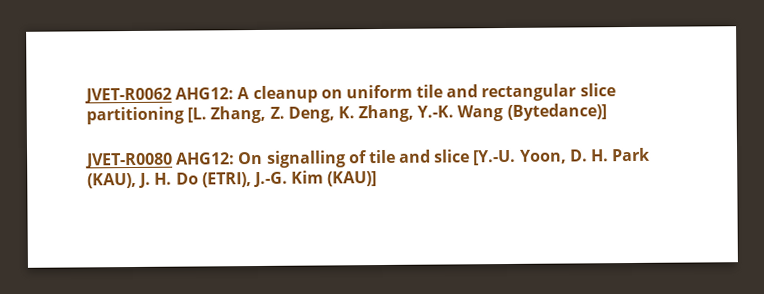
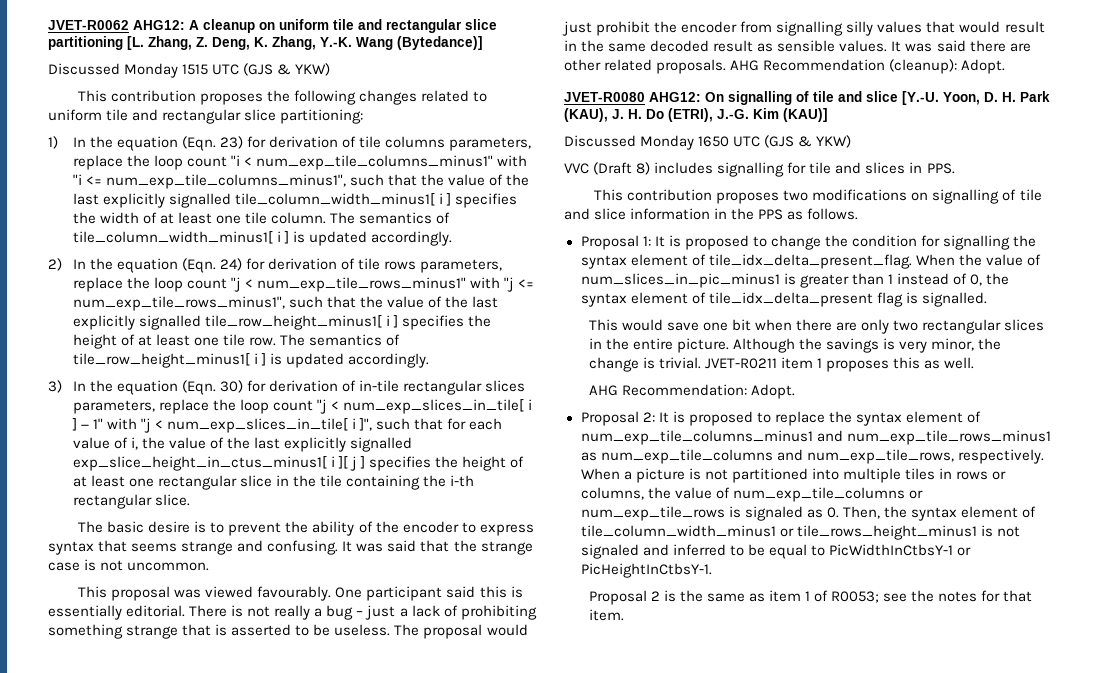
+ Discussed Monday 1515 UTC (GJS & YKW)
+ This contribution proposes the following changes related to uniform tile and rectangular slice partitioning:
+ 1) In the equation (Eqn. 23) for derivation of tile columns parameters, replace the loop count "i < num_exp_tile_columns_minus1" with "i <= num_exp_tile_columns_minus1", such that the value of the last explicitly signalled tile_column_width_minus1[ i ] specifies the width of at least one tile column. The semantics of tile_column_width_minus1[ i ] is updated accordingly.
+ 2) In the equation (Eqn. 24) for derivation of tile rows parameters, replace the loop count "j < num_exp_tile_rows_minus1" with "j <= num_exp_tile_rows_minus1", such that the value of the last explicitly signalled tile_row_height_minus1[ i ] specifies the height of at least one tile row. The semantics of tile_row_height_minus1[ i ] is updated accordingly.
+ 3) In the equation (Eqn. 30) for derivation of in-tile rectangular slices parameters, replace the loop count "j < num_exp_slices_in_tile[ i ] − 1" with "j < num_exp_slices_in_tile[ i ]", such that for each value of i, the value of the last explicitly signalled exp_slice_height_in_ctus_minus1[ i ][ j ] specifies the height of at least one rectangular slice in the tile containing the i-th rectangular slice.
+ The basic desire is to prevent the ability of the encoder to express syntax that seems strange and confusing. It was said that the strange case is not uncommon.
+ This proposal was viewed favourably. One participant said this is essentially editorial. There is not really a bug – just a lack of prohibiting something strange that is asserted to be useless. The proposal would just prohibit the encoder from signalling silly values that would result in the same decoded result as sensible values. It was said there are other related proposals. AHG Recommendation (cleanup): Adopt.
+ Discussed Monday 1650 UTC (GJS & YKW)
+ VVC (Draft 8) includes signalling for tile and slices in PPS.
+ This contribution proposes two modifications on signalling of tile and slice information in the PPS as follows.
+ Proposal 1: It is proposed to change the condition for signalling the syntax element of tile_idx_delta_present_flag. When the value of num_slices_in_pic_minus1 is greater than 1 instead of 0, the syntax element of tile_idx_delta_present flag is signalled.
+ This would save one bit when there are only two rectangular slices in the entire picture. Although the savings is very minor, the change is trivial. JVET-R0211 item 1 proposes this as well.
+ AHG Recommendation: Adopt.
+ Proposal 2: It is proposed to replace the syntax element of num_exp_tile_columns_minus1 and num_exp_tile_rows_minus1 as num_exp_tile_columns and num_exp_tile_rows, respectively. When a picture is not partitioned into multiple tiles in rows or columns, the value of num_exp_tile_columns or num_exp_tile_rows is signaled as 0. Then, the syntax element of tile_column_width_minus1 or tile_rows_height_minus1 is not signaled and inferred to be equal to PicWidthInCtbsY-1 or PicHeightInCtbsY-1.
+ Proposal 2 is the same as item 1 of R0053; see the notes for that item.

